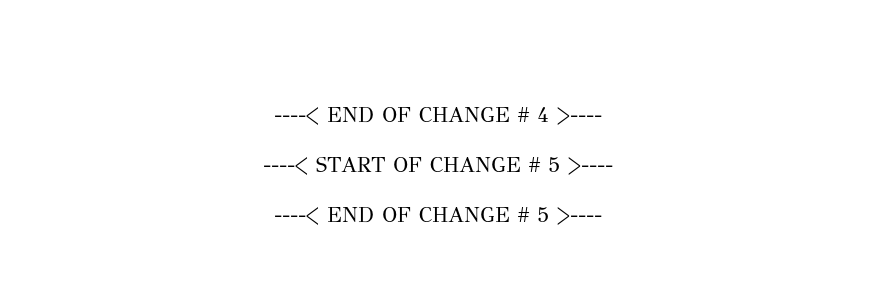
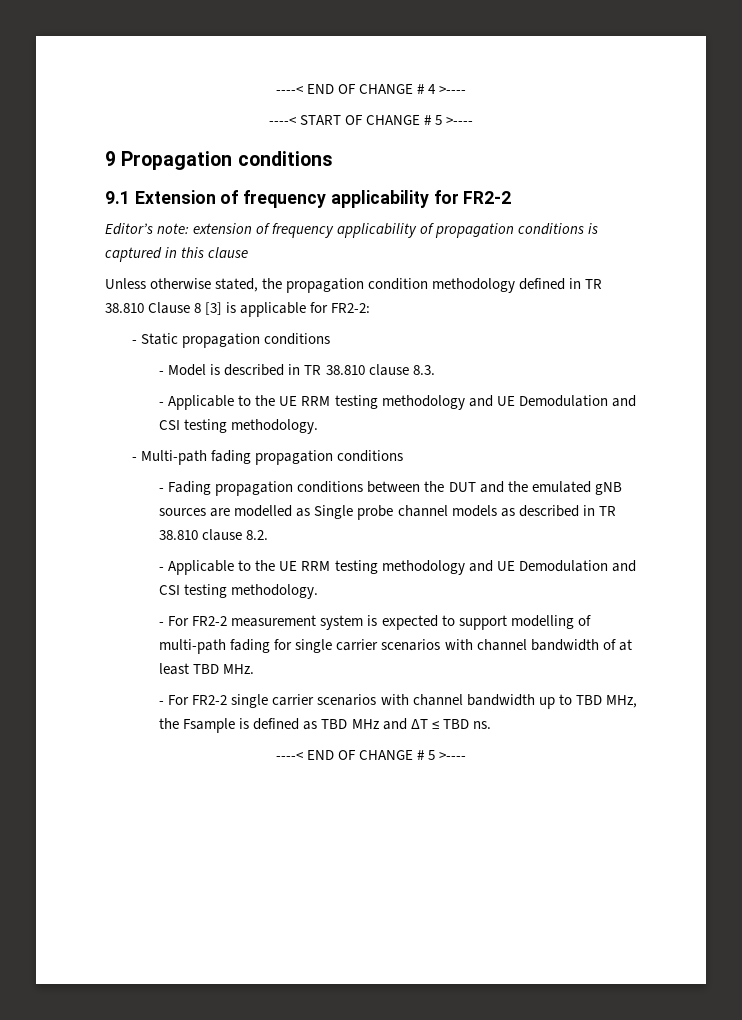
+ 9 Propagation conditions
+ 9.1 Extension of frequency applicability for FR2-2
+ Editor’s note: extension of frequency applicability of propagation conditions is captured in this clause
+ Unless otherwise stated, the propagation condition methodology defined in TR 38.810 Clause 8 [3] is applicable for FR2-2:
+ - Static propagation conditions
+ - Model is described in TR 38.810 clause 8.3.
+ - Applicable to the UE RRM testing methodology and UE Demodulation and CSI testing methodology.
+ - Multi-path fading propagation conditions
+ - Fading propagation conditions between the DUT and the emulated gNB sources are modelled as Single probe channel models as described in TR 38.810 clause 8.2.
+ - Applicable to the UE RRM testing methodology and UE Demodulation and CSI testing methodology.
+ - For FR2-2 measurement system is expected to support modelling of multi-path fading for single carrier scenarios with channel bandwidth of at least TBD MHz.
+ - For FR2-2 single carrier scenarios with channel bandwidth up to TBD MHz, the Fsample is defined as TBD MHz and ∆T ≤ TBD ns.

